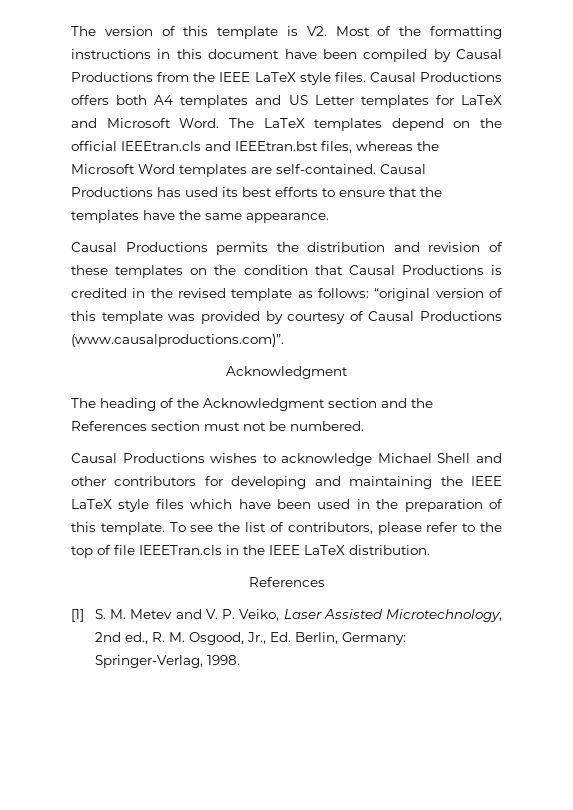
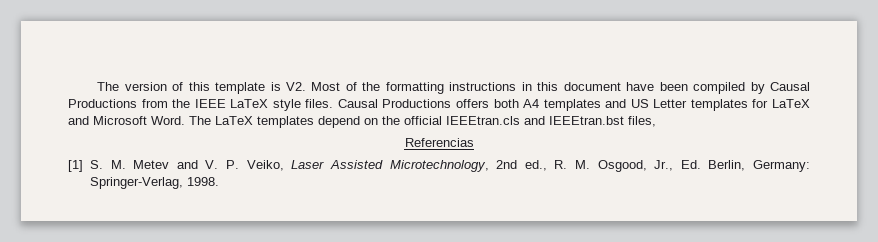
- The LaTeX templates depend on the official IEEEtran.cls and IEEEtran.bst files, whereas the Microsoft Word templates are self-contained. Causal Productions has used its best efforts to ensure that the templates have the same appearance.
- Causal Productions permits the distribution and revision of these templates on the condition that Causal Productions is credited in the revised template as follows: “original version of this template was provided by courtesy of Causal Productions (www.causalproductions.com)”.
- Acknowledgment
- The heading of the Acknowledgment section and the References section must not be numbered.
- Causal Productions wishes to acknowledge Michael Shell and other contributors for developing and maintaining the IEEE LaTeX style files which have been used in the preparation of this template. To see the list of contributors, please refer to the top of file IEEETran.cls in the IEEE LaTeX distribution.
- References
+ The LaTeX templates depend on the official IEEEtran.cls and IEEEtran.bst files,
+ Referencias

